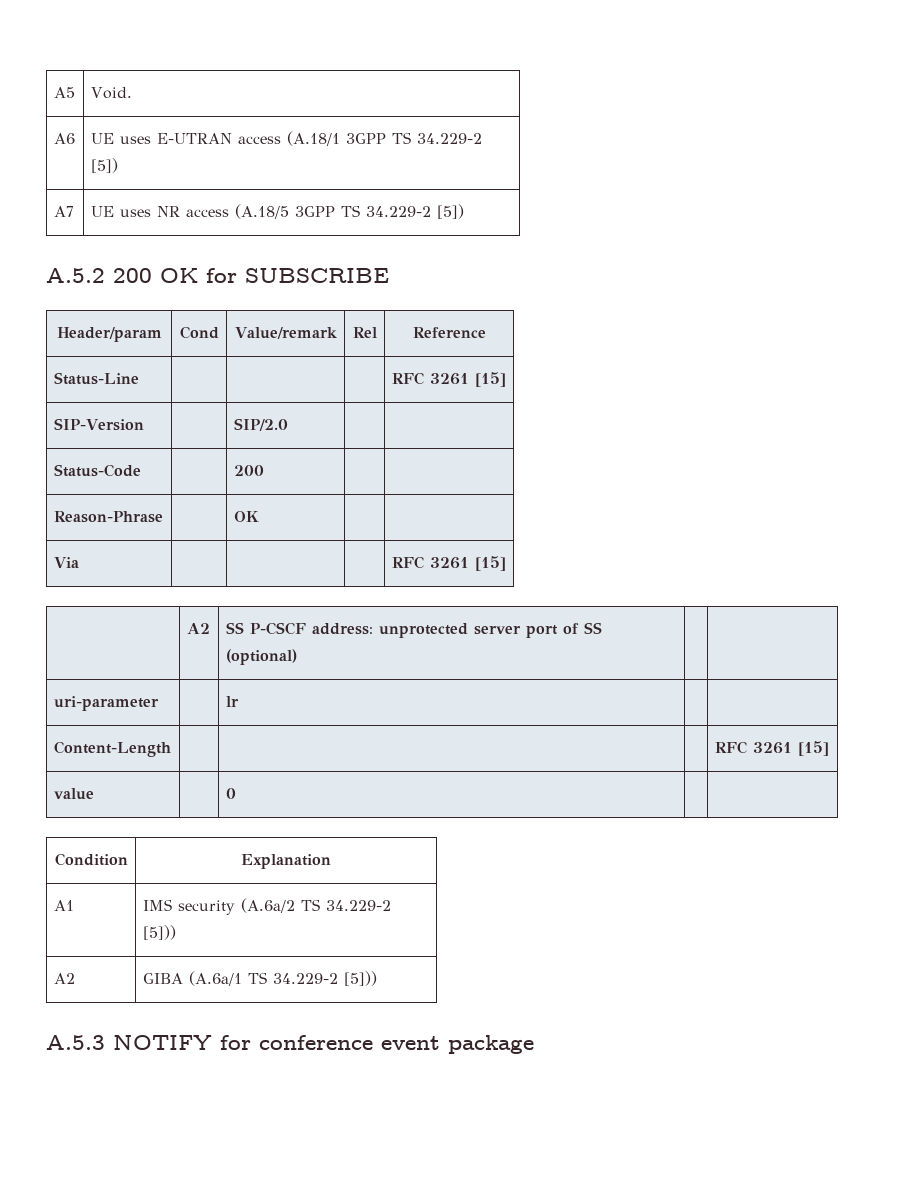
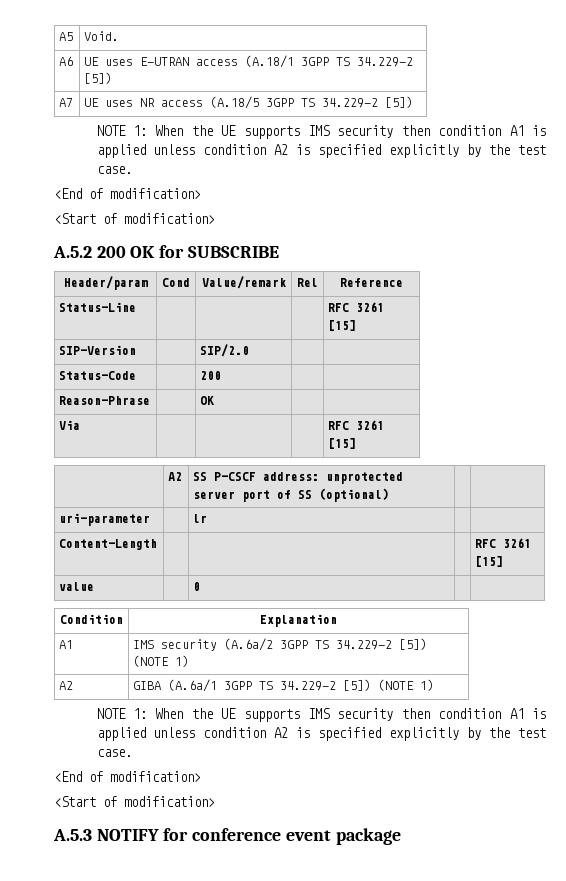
  A7 | UE uses NR access (A.18/5 3GPP TS 34.229-2 [5])
+ NOTE 1: When the UE supports IMS security then condition A1 is applied unless condition A2 is specified explicitly by the test case.
+ <End of modification>
+ <Start of modification>
- A1 | IMS security (A.6a/2 TS 34.229-2 [5]))
+ A1 | IMS security (A.6a/2 3GPP TS 34.229-2 [5]) (NOTE 1)
- A2 | GIBA (A.6a/1 TS 34.229-2 [5]))
+ A2 | GIBA (A.6a/1 3GPP TS 34.229-2 [5]) (NOTE 1)
+ NOTE 1: When the UE supports IMS security then condition A1 is applied unless condition A2 is specified explicitly by the test case.
+ <End of modification>
+ <Start of modification>

